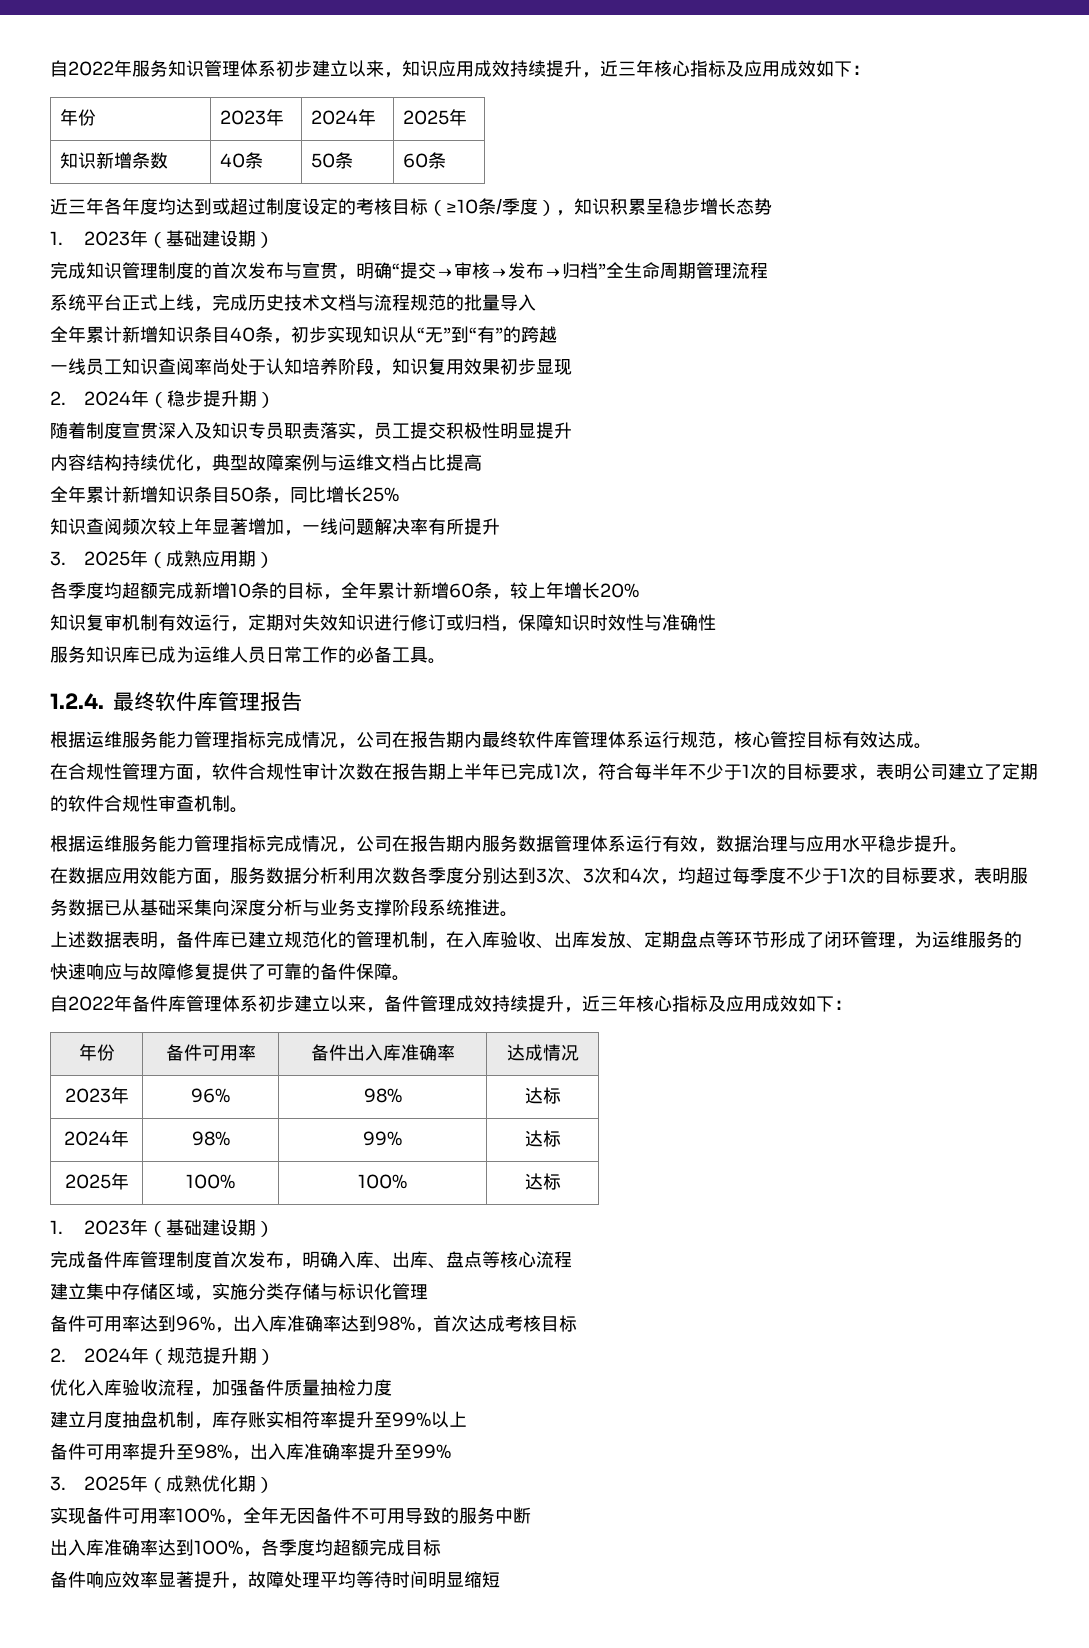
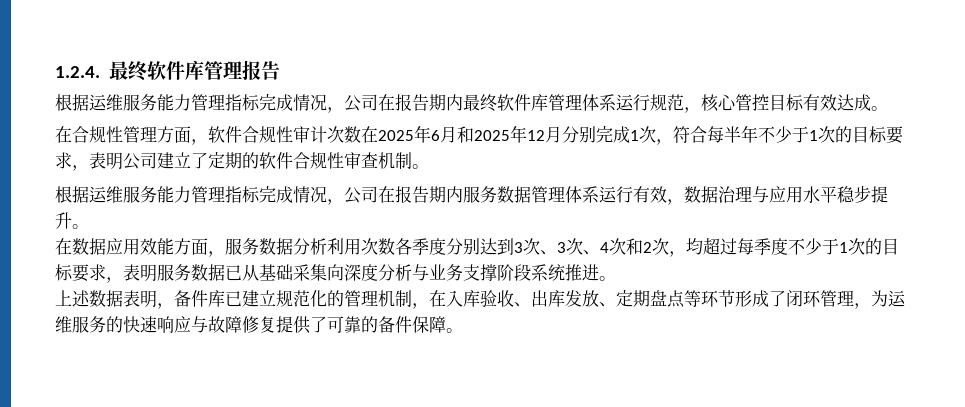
- 自2022年服务知识管理体系初步建立以来，知识应用成效持续提升，近三年核心指标及应用成效如下：
- 年份 | 2023年 | 2024年 | 2025年
- 知识新增条数 | 40条 | 50条 | 60条
- 近三年各年度均达到或超过制度设定的考核目标（≥10条/季度），知识积累呈稳步增长态势
- 1. 2023年（基础建设期）
- 完成知识管理制度的首次发布与宣贯，明确“提交→审核→发布→归档”全生命周期管理流程
- 系统平台正式上线，完成历史技术文档与流程规范的批量导入
- 全年累计新增知识条目40条，初步实现知识从“无”到“有”的跨越
- 一线员工知识查阅率尚处于认知培养阶段，知识复用效果初步显现
- 2. 2024年（稳步提升期）
- 随着制度宣贯深入及知识专员职责落实，员工提交积极性明显提升
- 内容结构持续优化，典型故障案例与运维文档占比提高
- 全年累计新增知识条目50条，同比增长25%
- 知识查阅频次较上年显著增加，一线问题解决率有所提升
- 3. 2025年（成熟应用期）
- 各季度均超额完成新增10条的目标，全年累计新增60条，较上年增长20%
- 知识复审机制有效运行，定期对失效知识进行修订或归档，保障知识时效性与准确性
- 服务知识库已成为运维人员日常工作的必备工具。
- 在合规性管理方面，软件合规性审计次数在报告期上半年已完成1次，符合每半年不少于1次的目标要求，表明公司建立了定期的软件合规性审查机制。
+ 在合规性管理方面，软件合规性审计次数在2025年6月和2025年12月分别完成1次，符合每半年不少于1次的目标要求，表明公司建立了定期的软件合规性审查机制。
- 在数据应用效能方面，服务数据分析利用次数各季度分别达到3次、3次和4次，均超过每季度不少于1次的目标要求，表明服务数据已从基础采集向深度分析与业务支撑阶段系统推进。
+ 在数据应用效能方面，服务数据分析利用次数各季度分别达到3次、3次、4次和2次，均超过每季度不少于1次的目标要求，表明服务数据已从基础采集向深度分析与业务支撑阶段系统推进。
- 自2022年备件库管理体系初步建立以来，备件管理成效持续提升，近三年核心指标及应用成效如下：
- 年份 | 备件可用率 | 备件出入库准确率 | 达成情况
- 2023年 | 96% | 98% | 达标
- 2024年 | 98% | 99% | 达标
- 2025年 | 100% | 100% | 达标
- 1. 2023年（基础建设期）
- 完成备件库管理制度首次发布，明确入库、出库、盘点等核心流程
- 建立集中存储区域，实施分类存储与标识化管理
- 备件可用率达到96%，出入库准确率达到98%，首次达成考核目标
- 2. 2024年（规范提升期）
- 优化入库验收流程，加强备件质量抽检力度
- 建立月度抽盘机制，库存账实相符率提升至99%以上
- 备件可用率提升至98%，出入库准确率提升至99%
- 3. 2025年（成熟优化期）
- 实现备件可用率100%，全年无因备件不可用导致的服务中断
- 出入库准确率达到100%，各季度均超额完成目标
- 备件响应效率显著提升，故障处理平均等待时间明显缩短

